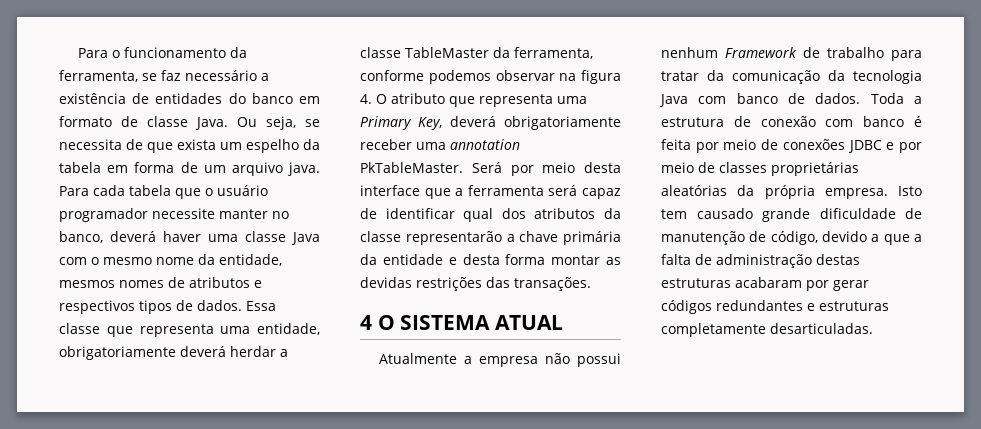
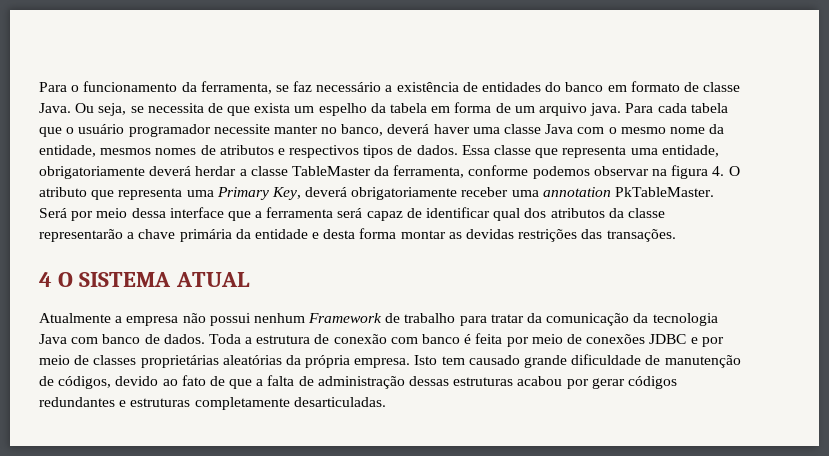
- Será por meio desta interface que a ferramenta será capaz de identificar qual dos atributos da classe representarão a chave primária da entidade e desta forma montar as devidas restrições das transações.
+ Será por meio dessa interface que a ferramenta será capaz de identificar qual dos atributos da classe representarão a chave primária da entidade e desta forma montar as devidas restrições das transações.
- Isto tem causado grande dificuldade de manutenção de código, devido a que a falta de administração destas estruturas acabaram por gerar códigos redundantes e estruturas completamente desarticuladas.
+ Isto tem causado grande dificuldade de manutenção de códigos, devido ao fato de que a falta de administração dessas estruturas acabou por gerar códigos redundantes e estruturas completamente desarticuladas.

